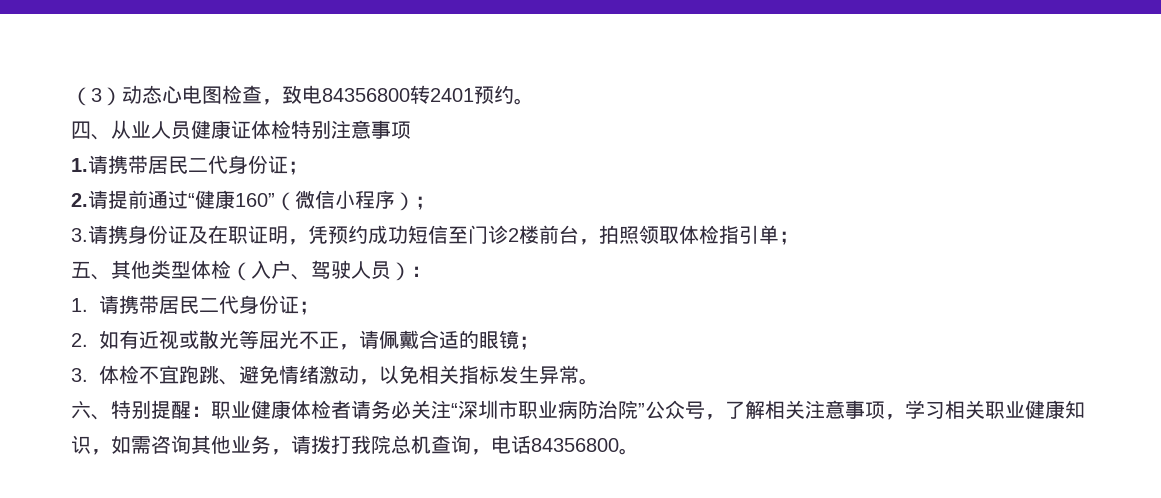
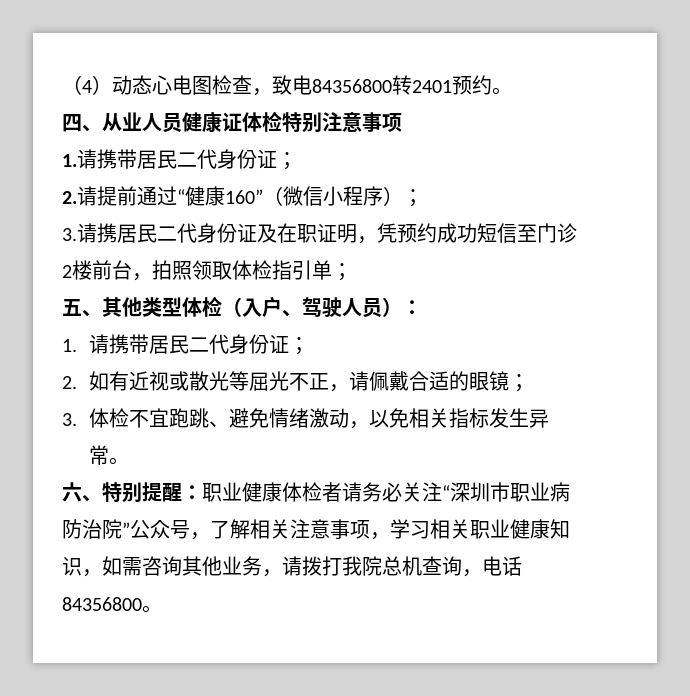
- （3）动态心电图检查，致电84356800转2401预约。
+ （4）动态心电图检查，致电84356800转2401预约。
- 3.请携身份证及在职证明，凭预约成功短信至门诊2楼前台，拍照领取体检指引单；
+ 3.请携居民二代身份证及在职证明，凭预约成功短信至门诊2楼前台，拍照领取体检指引单；

